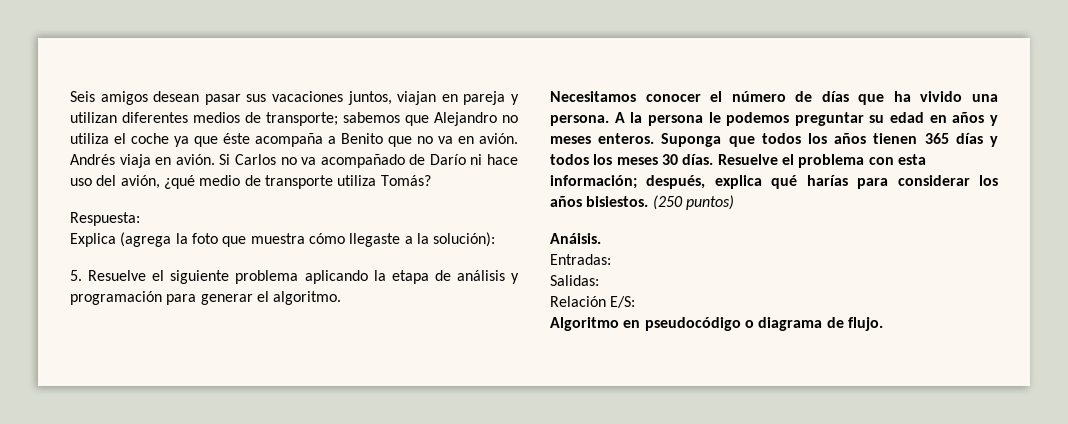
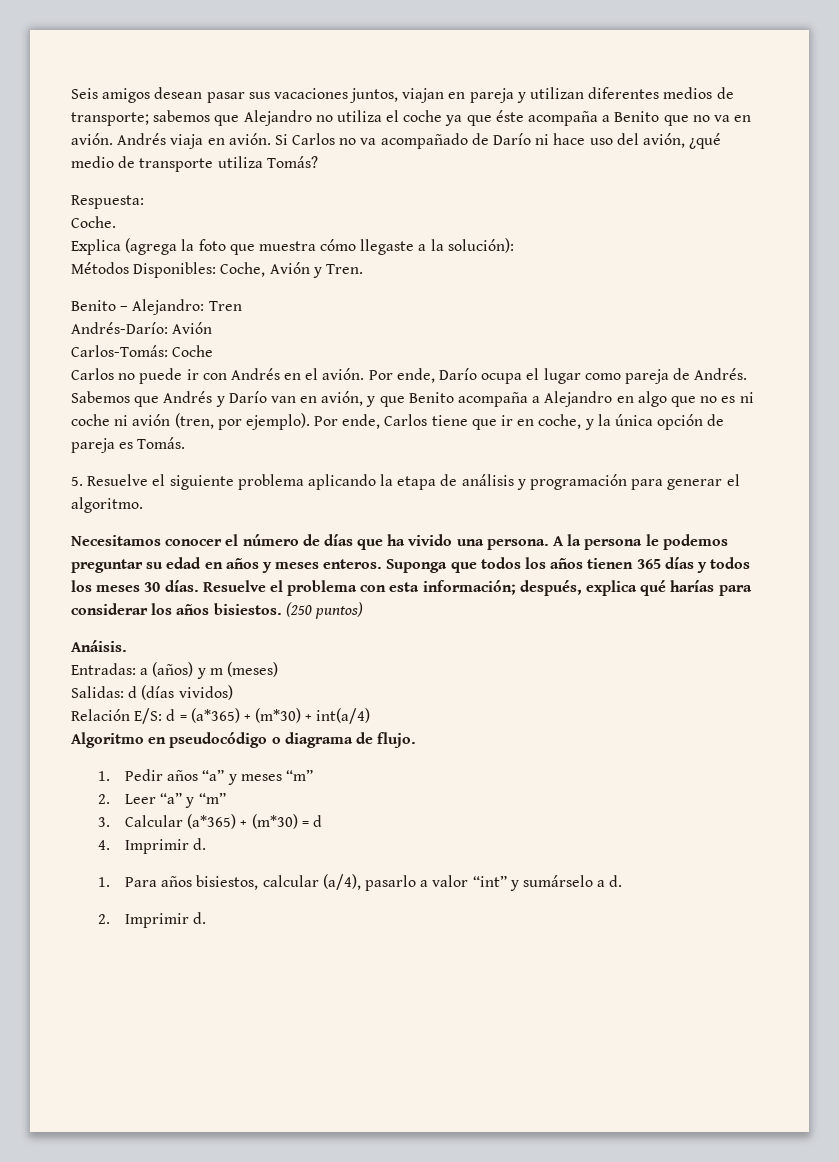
+ Coche.
+ Métodos Disponibles: Coche, Avión y Tren.
+ Benito – Alejandro: Tren
+ Andrés-Darío: Avión
+ Carlos-Tomás: Coche
+ Carlos no puede ir con Andrés en el avión. Por ende, Darío ocupa el lugar como pareja de Andrés. Sabemos que Andrés y Darío van en avión, y que Benito acompaña a Alejandro en algo que no es ni coche ni avión (tren, por ejemplo). Por ende, Carlos tiene que ir en coche, y la única opción de pareja es Tomás.
- Entradas:
- Salidas:
- Relación E/S:
+ Entradas: a (años) y m (meses)
+ Salidas: d (días vividos)
+ Relación E/S: d = (a*365) + (m*30) + int(a/4)
+ 1. Pedir años “a” y meses “m”
+ 2. Leer “a” y “m”
+ 3. Calcular (a*365) + (m*30) = d
+ 4. Imprimir d.
+ 1. Para años bisiestos, calcular (a/4), pasarlo a valor “int” y sumárselo a d.
+ 2. Imprimir d.

